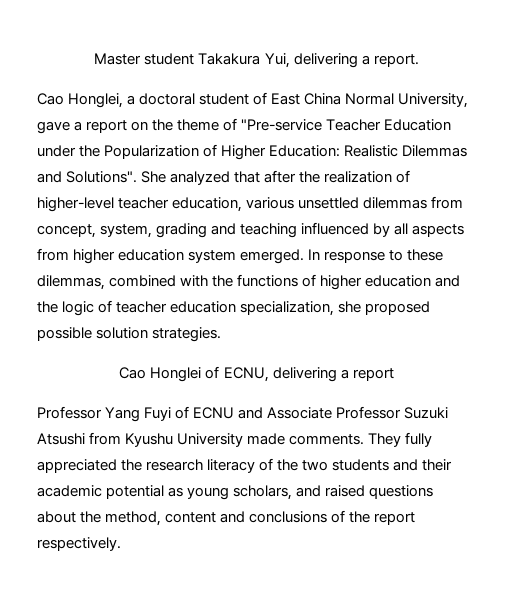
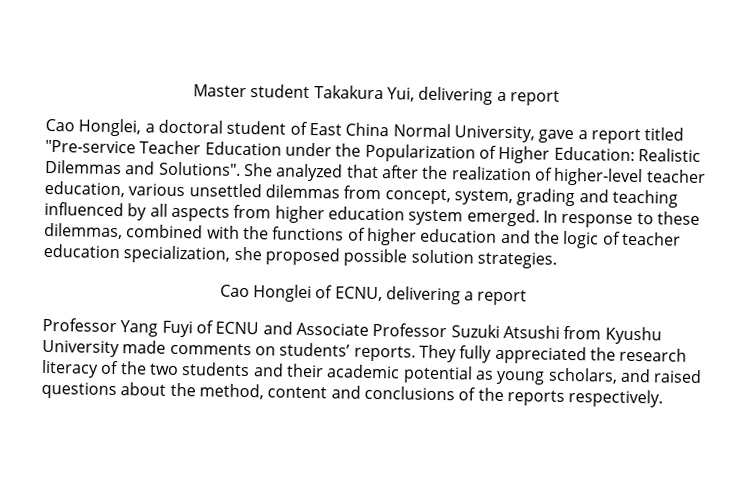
- Master student Takakura Yui, delivering a report.
+ Master student Takakura Yui, delivering a report
- Cao Honglei, a doctoral student of East China Normal University, gave a report on the theme of "Pre-service Teacher Education under the Popularization of Higher Education: Realistic Dilemmas and Solutions".
+ Cao Honglei, a doctoral student of East China Normal University, gave a report titled "Pre-service Teacher Education under the Popularization of Higher Education: Realistic Dilemmas and Solutions".
- Professor Yang Fuyi of ECNU and Associate Professor Suzuki Atsushi from Kyushu University made comments.
+ Professor Yang Fuyi of ECNU and Associate Professor Suzuki Atsushi from Kyushu University made comments on students’ reports.
- They fully appreciated the research literacy of the two students and their academic potential as young scholars, and raised questions about the method, content and conclusions of the report respectively.
+ They fully appreciated the research literacy of the two students and their academic potential as young scholars, and raised questions about the method, content and conclusions of the reports respectively.

